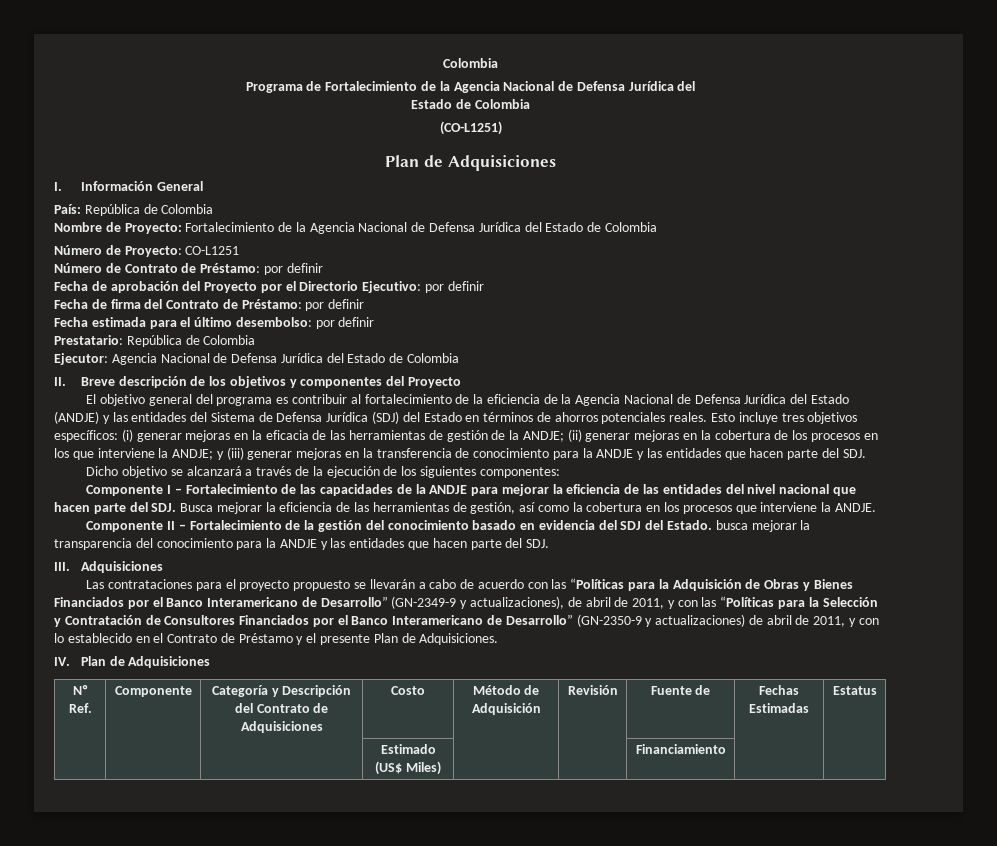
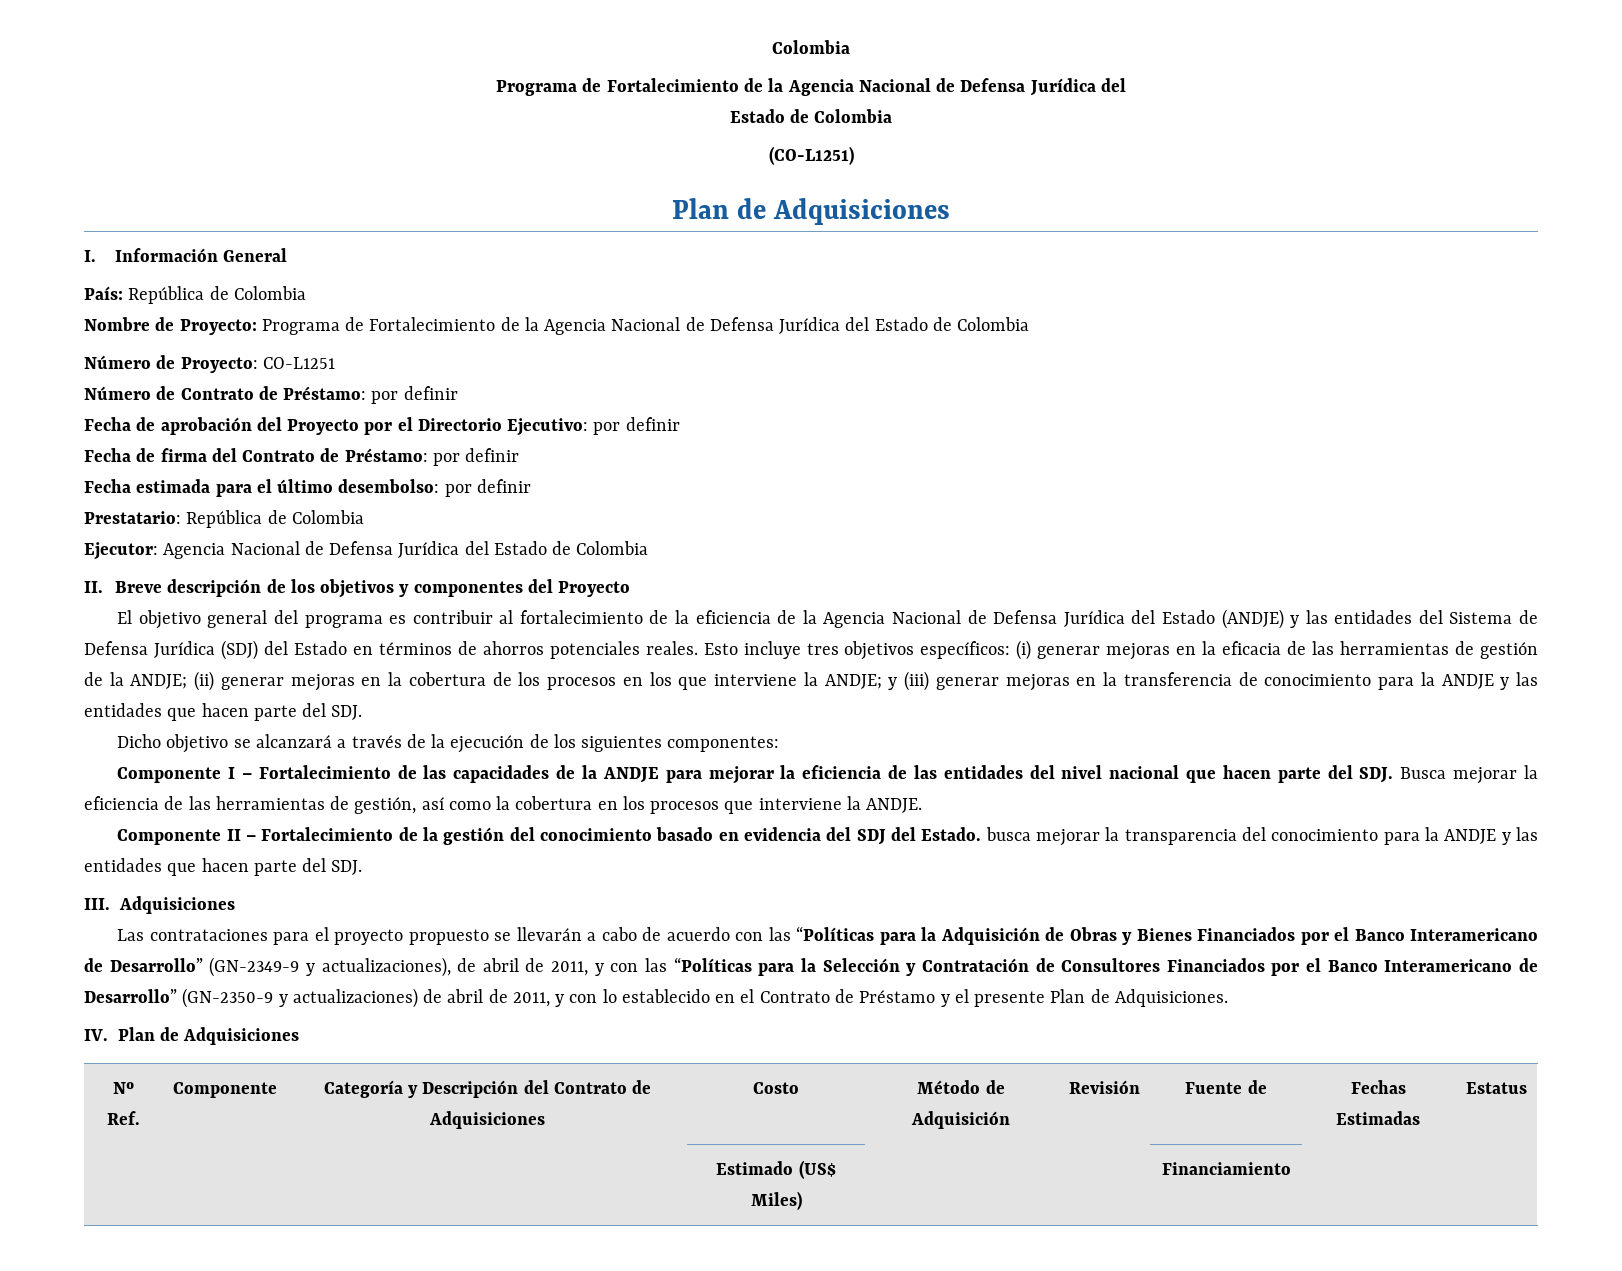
- Nombre de Proyecto: Fortalecimiento de la Agencia Nacional de Defensa Jurídica del Estado de Colombia
+ Nombre de Proyecto: Programa de Fortalecimiento de la Agencia Nacional de Defensa Jurídica del Estado de Colombia

